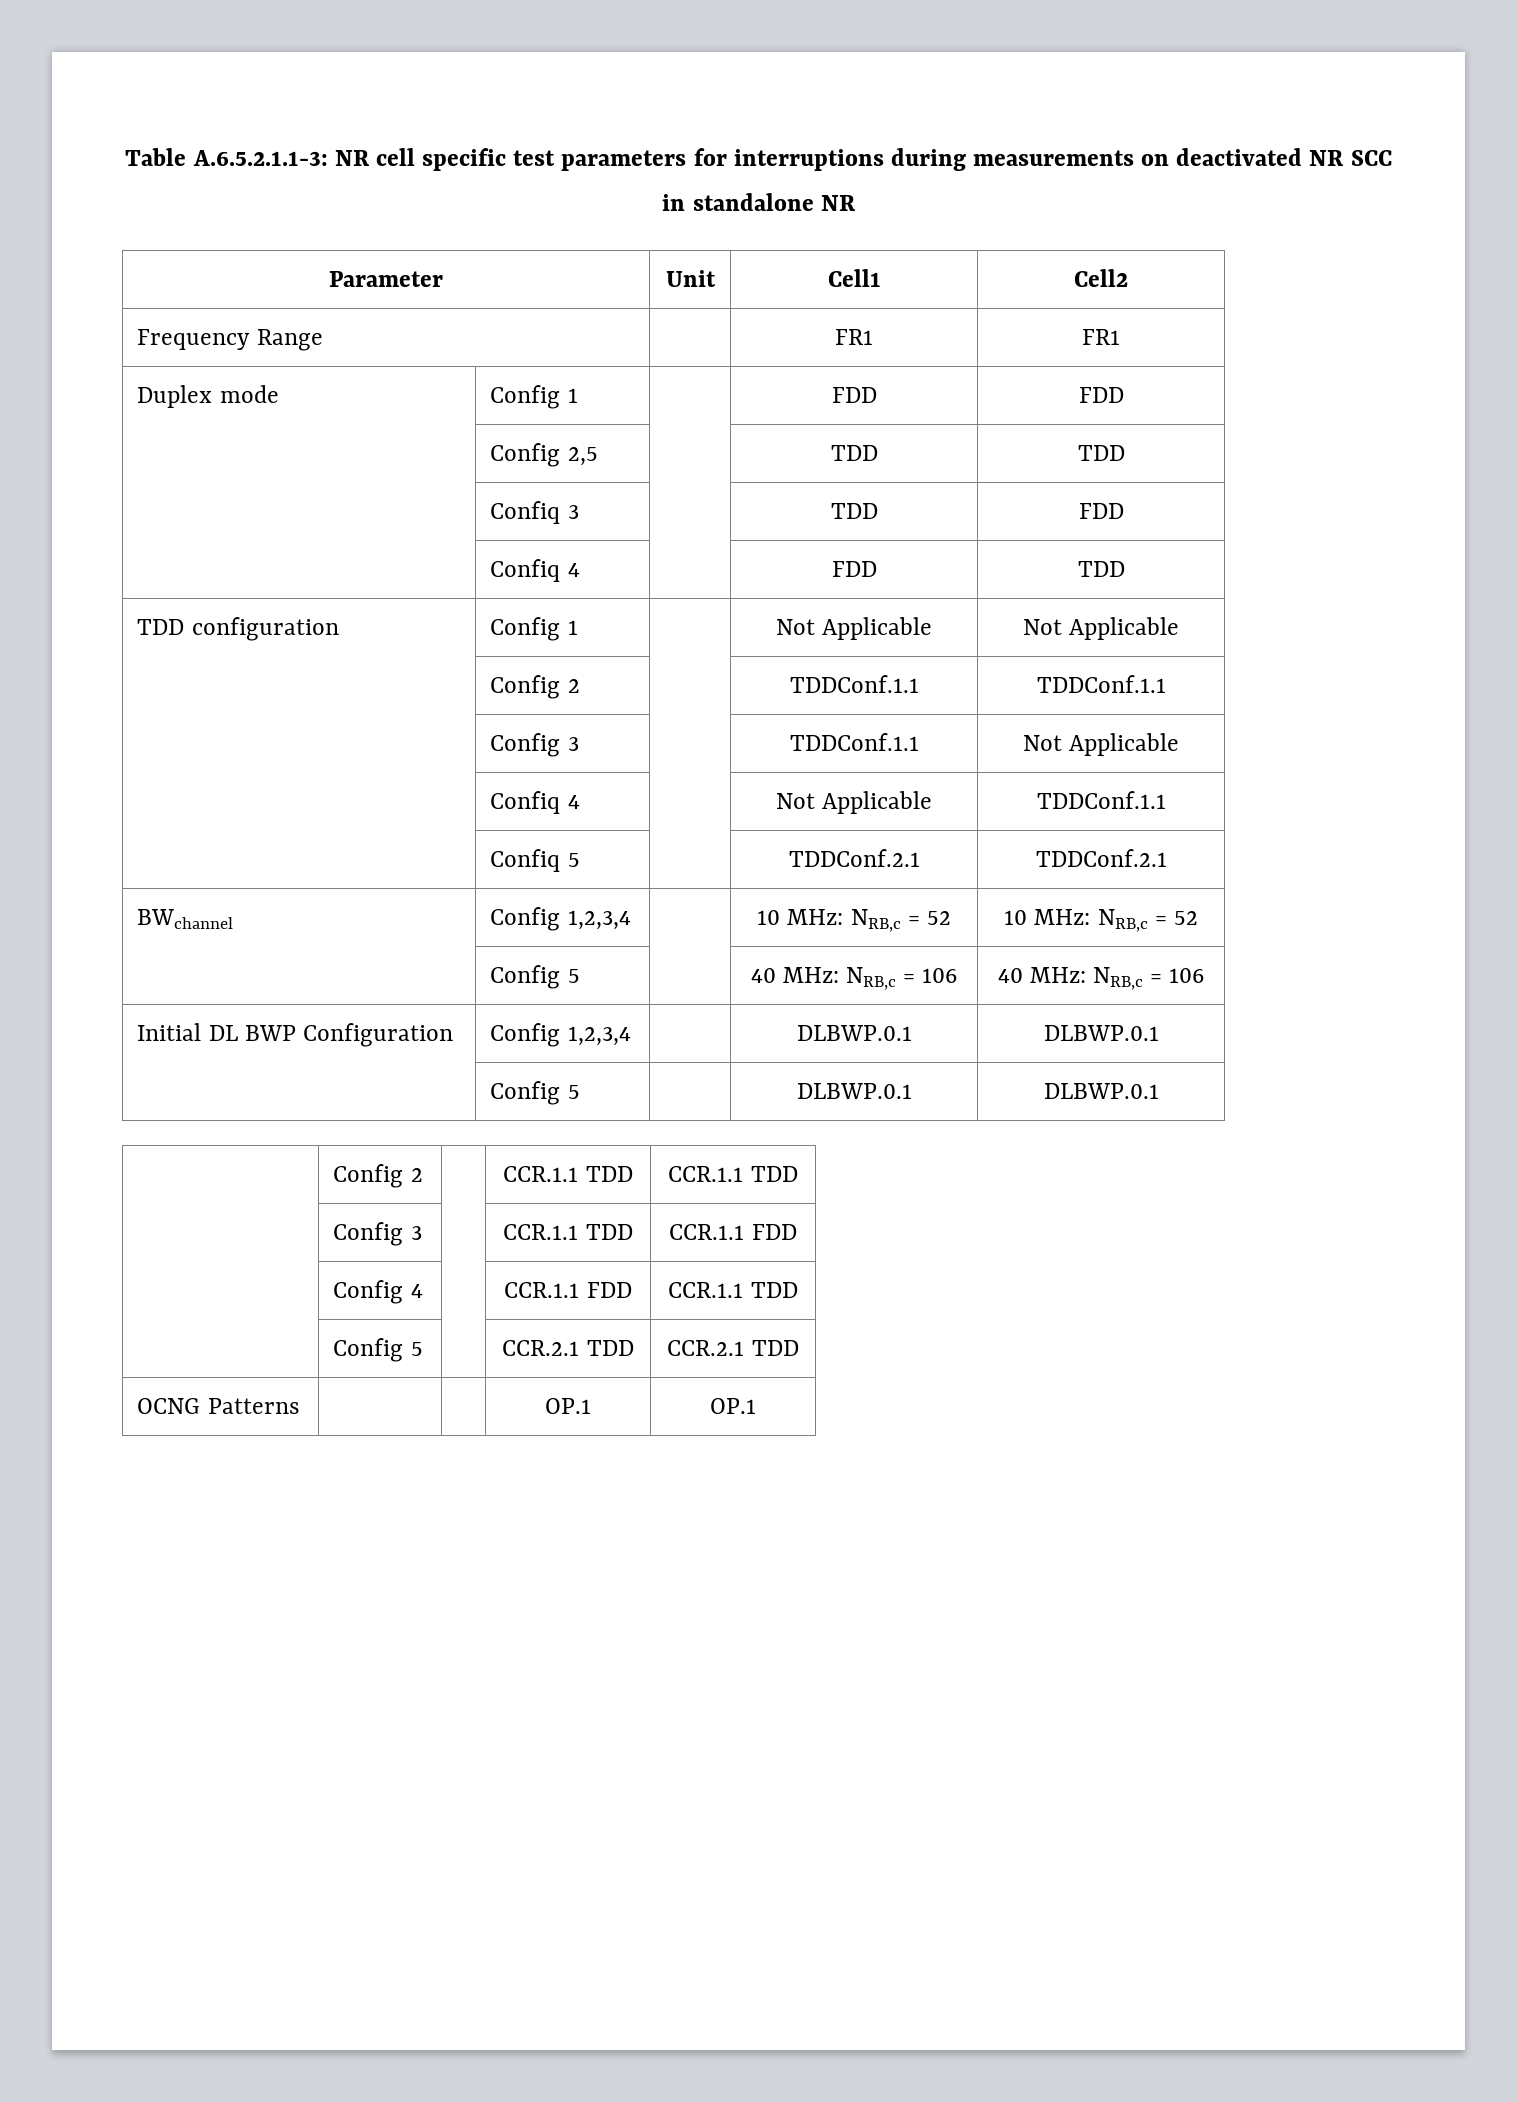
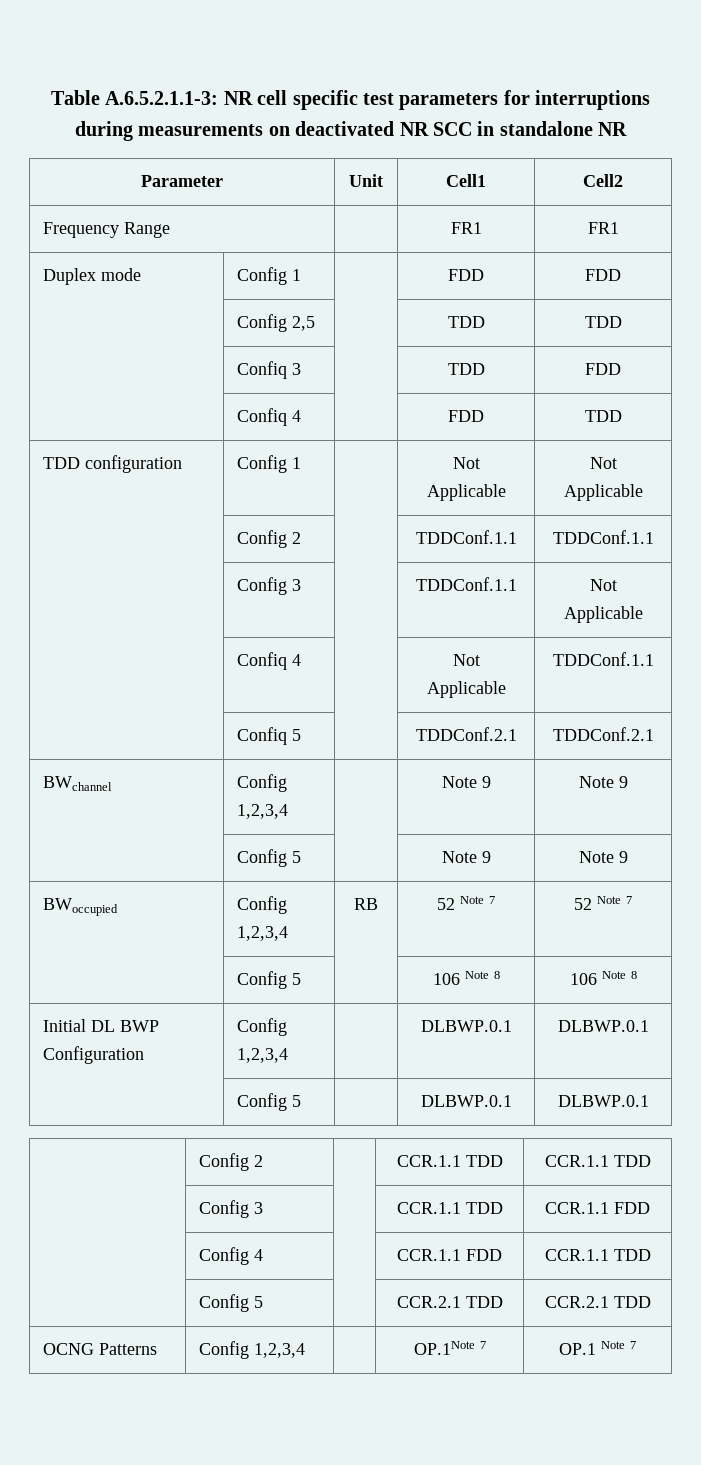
- BWchannel | Config 1,2,3,4 | | 10 MHz: NRB,c = 52 | 10 MHz: NRB,c = 52
- | Config 5 | | 40 MHz: NRB,c = 106 | 40 MHz: NRB,c = 106
+ BWchannel | Config 1,2,3,4 | | Note 9 | Note 9
+ | Config 5 | | Note 9 | Note 9
+ BWoccupied | Config 1,2,3,4 | RB | 52 Note 7 | 52 Note 7
+ | Config 5 | | 106 Note 8 | 106 Note 8
- OCNG Patterns | | | OP.1 | OP.1
+ OCNG Patterns | Config 1,2,3,4 | | OP.1Note 7 | OP.1 Note 7

